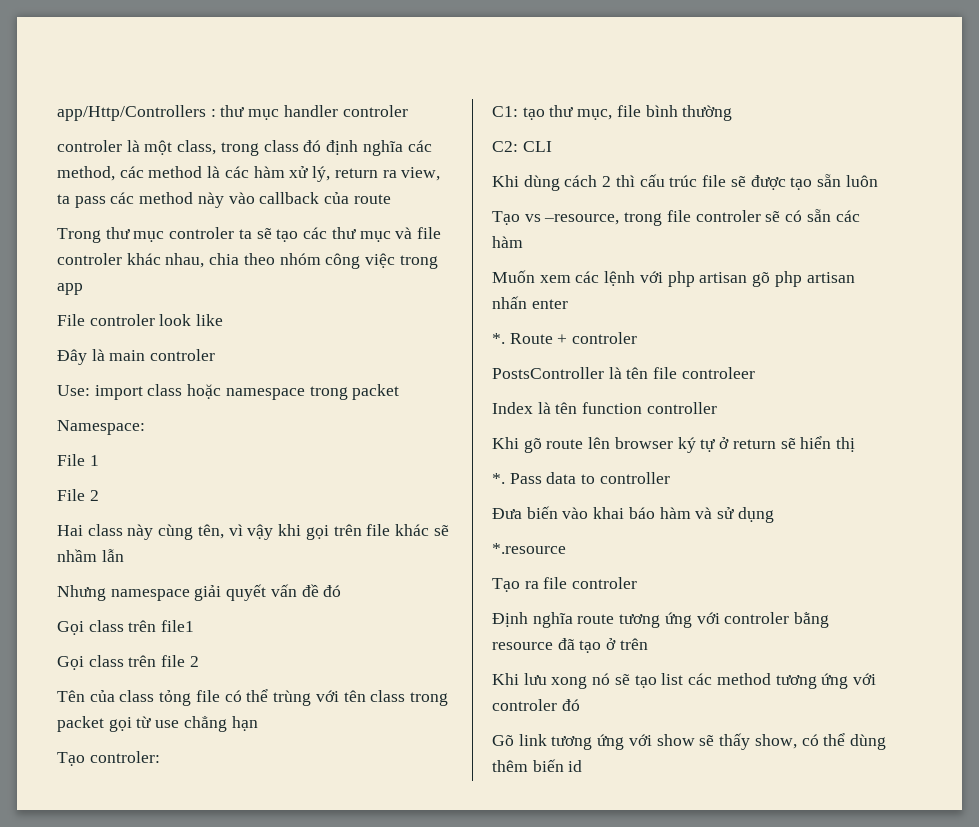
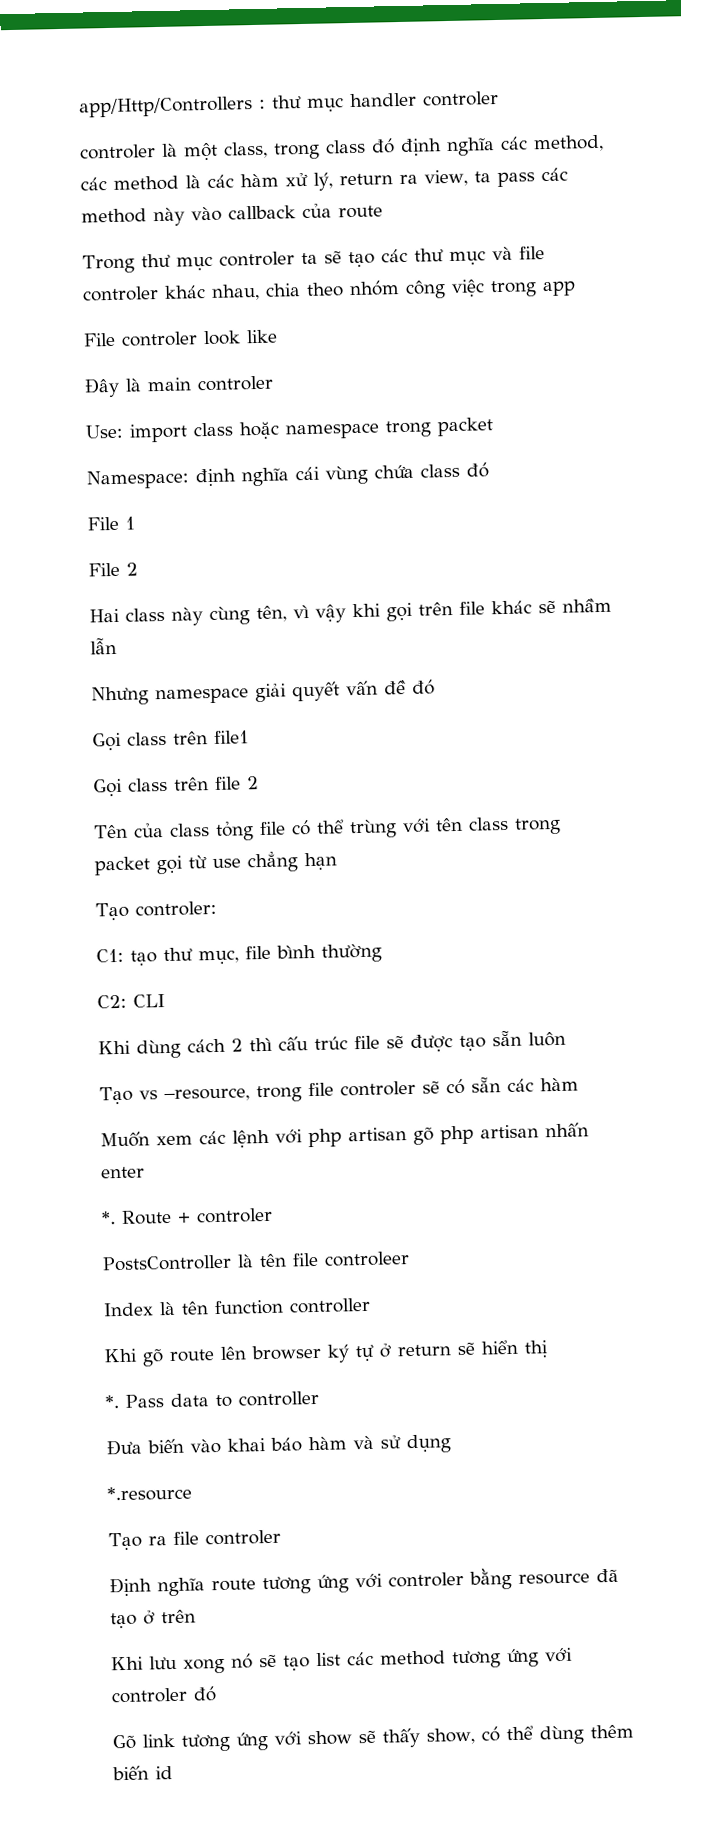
- Namespace:
+ Namespace: định nghĩa cái vùng chứa class đó

